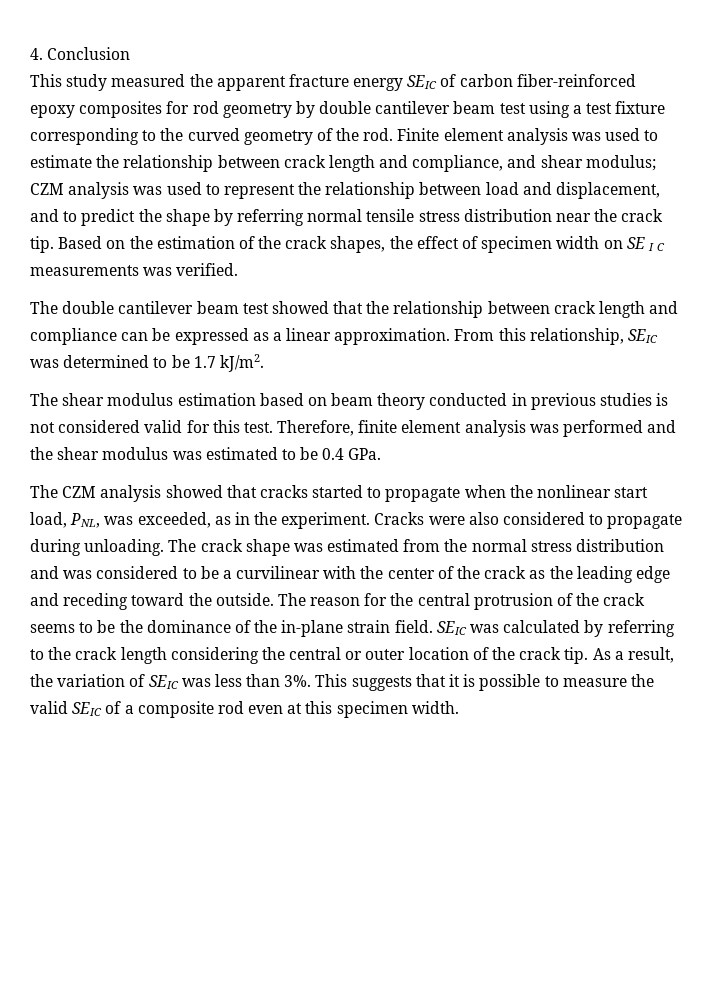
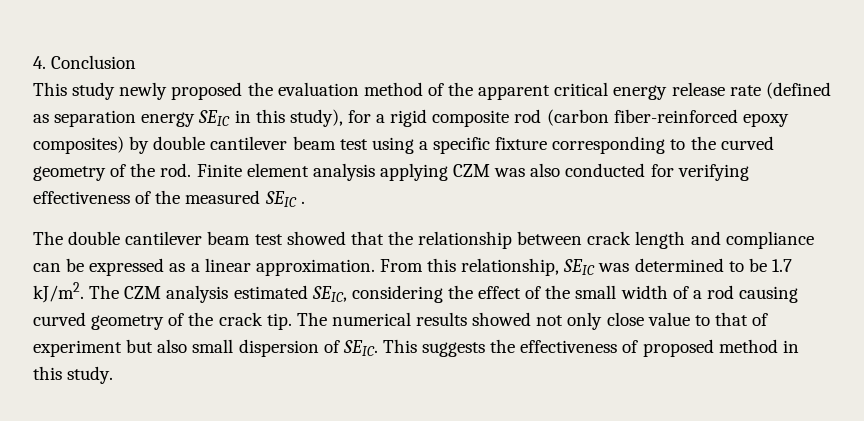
- This study measured the apparent fracture energy SEIC of carbon fiber-reinforced epoxy composites for rod geometry by double cantilever beam test using a test fixture corresponding to the curved geometry of the rod.
+ This study newly proposed the evaluation method of the apparent critical energy release rate (defined as separation energy SEIC in this study), for a rigid composite rod (carbon fiber-reinforced epoxy composites) by double cantilever beam test using a specific fixture corresponding to the curved geometry of the rod.
- Finite element analysis was used to estimate the relationship between crack length and compliance, and shear modulus; CZM analysis was used to represent the relationship between load and displacement, and to predict the shape by referring normal tensile stress distribution near the crack tip. Based on the estimation of the crack shapes, the effect of specimen width on SE I C measurements was verified.
+ Finite element analysis applying CZM was also conducted for verifying effectiveness of the measured SEIC .
- From this relationship, SEIC was determined to be 1.7 kJ/m2.
- The shear modulus estimation based on beam theory conducted in previous studies is not considered valid for this test. Therefore, finite element analysis was performed and the shear modulus was estimated to be 0.4 GPa.
- The CZM analysis showed that cracks started to propagate when the nonlinear start load, PNL, was exceeded, as in the experiment. Cracks were also considered to propagate during unloading. The crack shape was estimated from the normal stress distribution and was considered to be a curvilinear with the center of the crack as the leading edge and receding toward the outside. The reason for the central protrusion of the crack seems to be the dominance of the in-plane strain field. SEIC was calculated by referring to the crack length considering the central or outer location of the crack tip. As a result, the variation of SEIC was less than 3%. This suggests that it is possible to measure the valid SEIC of a composite rod even at this specimen width.
+ From this relationship, SEIC was determined to be 1.7 kJ/m2. The CZM analysis estimated SEIC, considering the effect of the small width of a rod causing curved geometry of the crack tip. The numerical results showed not only close value to that of experiment but also small dispersion of SEIC. This suggests the effectiveness of proposed method in this study.

